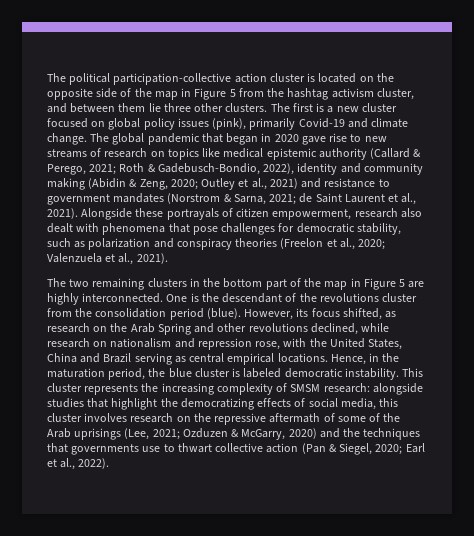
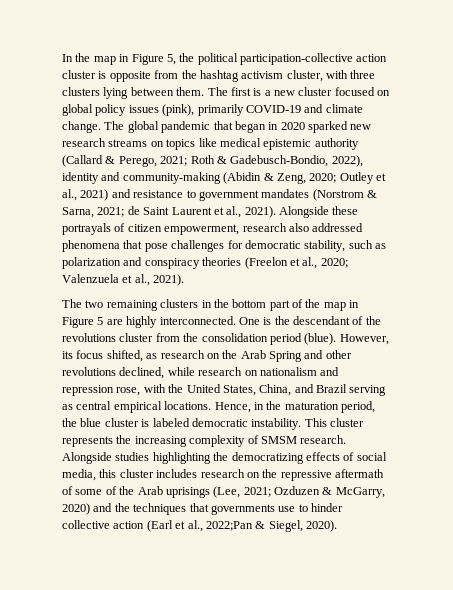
- The political participation-collective action cluster is located on the opposite side of the map in Figure 5 from the hashtag activism cluster, and between them lie three other clusters.
+ In the map in Figure 5, the political participation-collective action cluster is opposite from the hashtag activism cluster, with three clusters lying between them.
- The first is a new cluster focused on global policy issues (pink), primarily Covid-19 and climate change.
+ The first is a new cluster focused on global policy issues (pink), primarily COVID-19 and climate change.
- The global pandemic that began in 2020 gave rise to new streams of research on topics like medical epistemic authority (Callard & Perego, 2021; Roth & Gadebusch-Bondio, 2022), identity and community making (Abidin & Zeng, 2020; Outley et al., 2021) and resistance to government mandates (Norstrom & Sarna, 2021; de Saint Laurent et al., 2021).
+ The global pandemic that began in 2020 sparked new research streams on topics like medical epistemic authority (Callard & Perego, 2021; Roth & Gadebusch-Bondio, 2022), identity and community-making (Abidin & Zeng, 2020; Outley et al., 2021) and resistance to government mandates (Norstrom & Sarna, 2021; de Saint Laurent et al., 2021).
- Alongside these portrayals of citizen empowerment, research also dealt with phenomena that pose challenges for democratic stability, such as polarization and conspiracy theories (Freelon et al., 2020; Valenzuela et al., 2021).
+ Alongside these portrayals of citizen empowerment, research also addressed phenomena that pose challenges for democratic stability, such as polarization and conspiracy theories (Freelon et al., 2020; Valenzuela et al., 2021).
- However, its focus shifted, as research on the Arab Spring and other revolutions declined, while research on nationalism and repression rose, with the United States, China and Brazil serving as central empirical locations.
+ However, its focus shifted, as research on the Arab Spring and other revolutions declined, while research on nationalism and repression rose, with the United States, China, and Brazil serving as central empirical locations.
- This cluster represents the increasing complexity of SMSM research: alongside studies that highlight the democratizing effects of social media, this cluster involves research on the repressive aftermath of some of the Arab uprisings (Lee, 2021; Ozduzen & McGarry, 2020) and the techniques that governments use to thwart collective action (Pan & Siegel, 2020; Earl et al., 2022).
+ This cluster represents the increasing complexity of SMSM research. Alongside studies highlighting the democratizing effects of social media, this cluster includes research on the repressive aftermath of some of the Arab uprisings (Lee, 2021; Ozduzen & McGarry, 2020) and the techniques that governments use to hinder collective action (Earl et al., 2022;Pan & Siegel, 2020).

